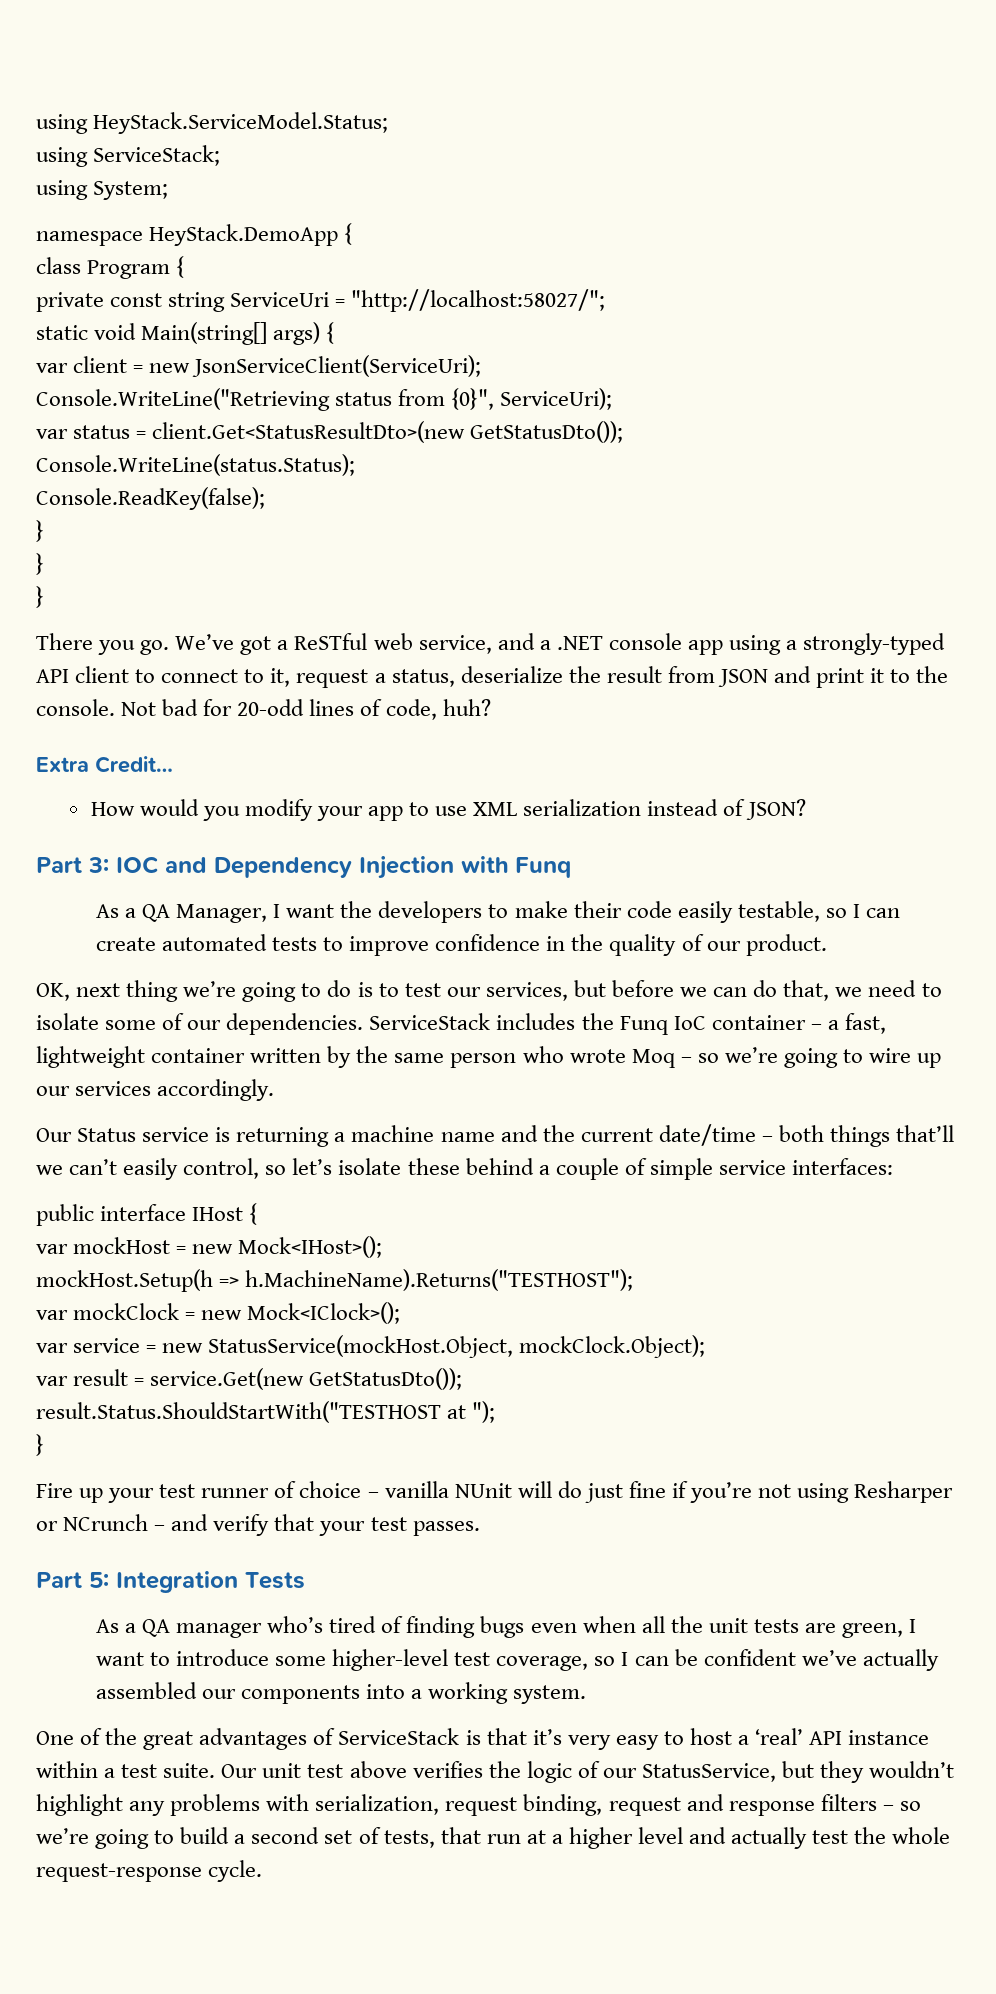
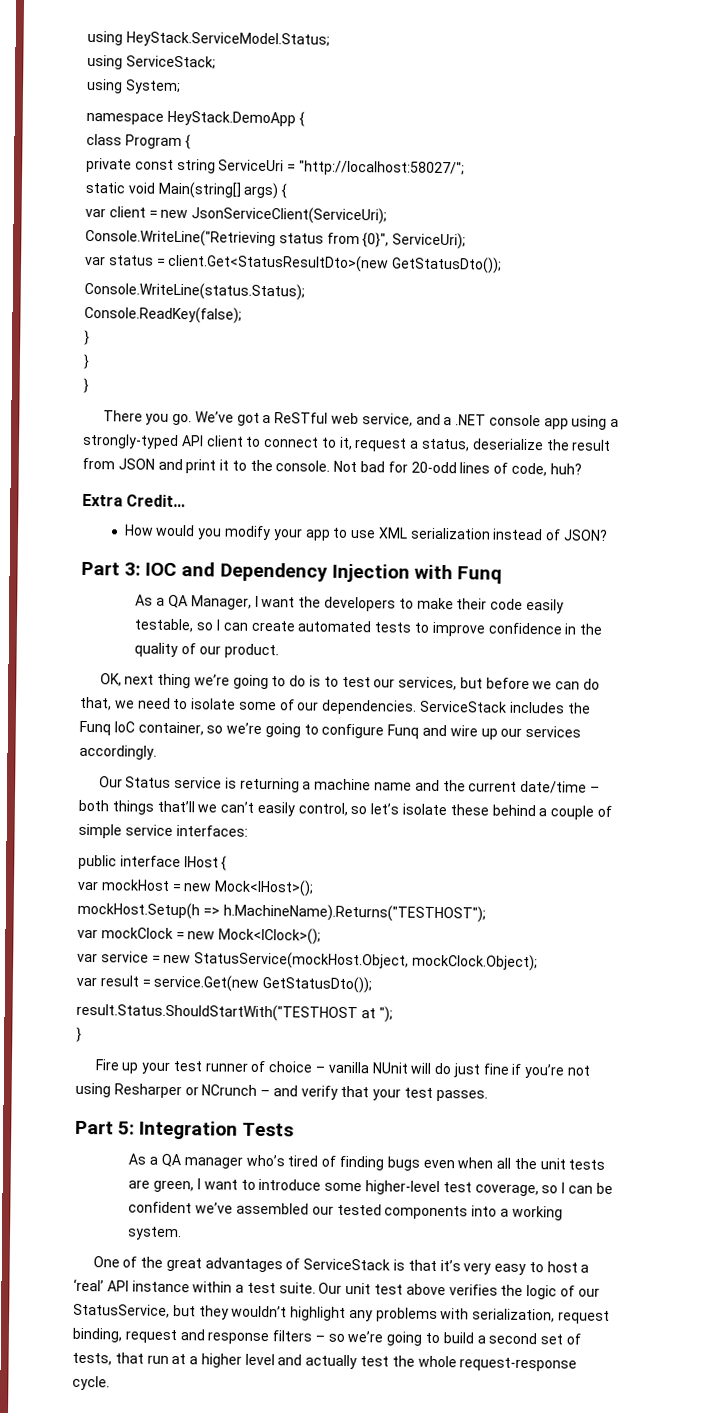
- ServiceStack includes the Funq IoC container – a fast, lightweight container written by the same person who wrote Moq – so we’re going to wire up our services accordingly.
+ ServiceStack includes the Funq IoC container, so we’re going to configure Funq and wire up our services accordingly.
- As a QA manager who’s tired of finding bugs even when all the unit tests are green, I want to introduce some higher-level test coverage, so I can be confident we’ve actually assembled our components into a working system.
+ As a QA manager who’s tired of finding bugs even when all the unit tests are green, I want to introduce some higher-level test coverage, so I can be confident we’ve assembled our tested components into a working system.

